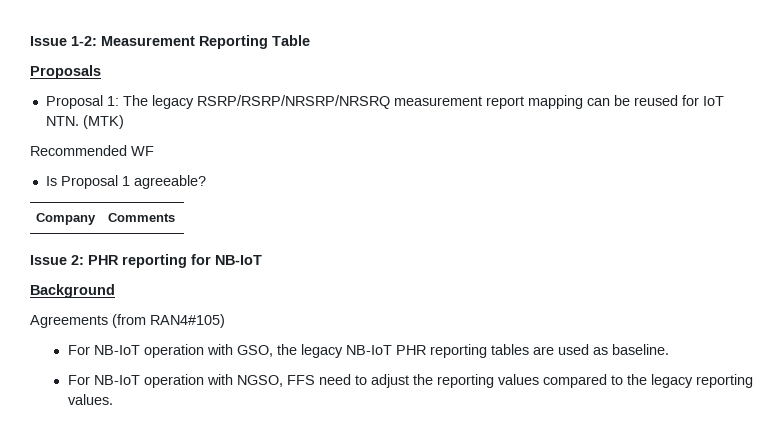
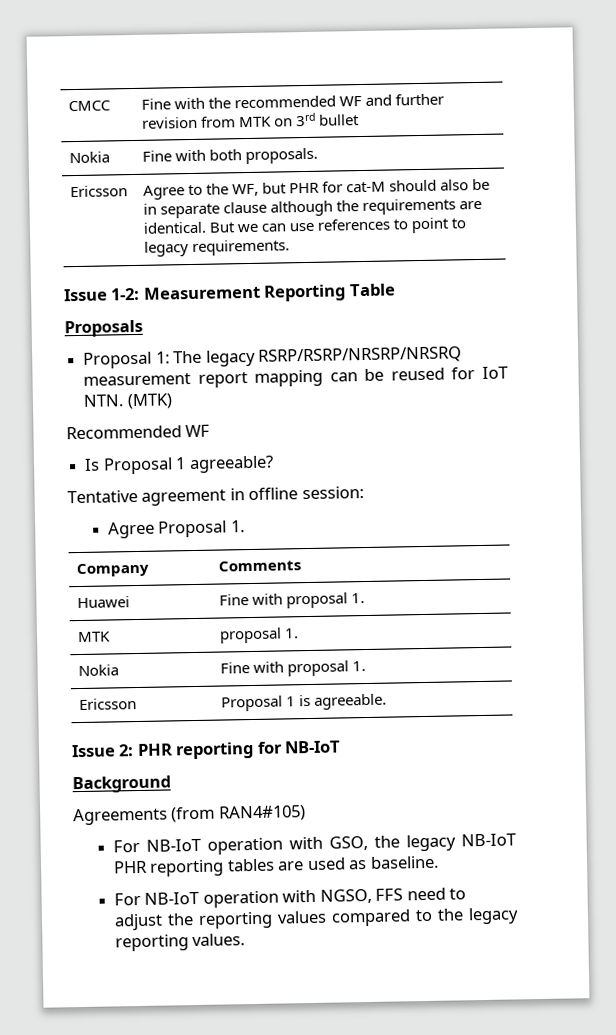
+ CMCC | Fine with the recommended WF and further revision from MTK on 3rd bullet
+ Nokia | Fine with both proposals.
+ Ericsson | Agree to the WF, but PHR for cat-M should also be in separate clause although the requirements are identical. But we can use references to point to legacy requirements.
+ Tentative agreement in offline session:
+ Agree Proposal 1.
  Company | Comments
+ Huawei | Fine with proposal 1.
+ MTK | proposal 1.
+ Nokia | Fine with proposal 1.
+ Ericsson | Proposal 1 is agreeable.

